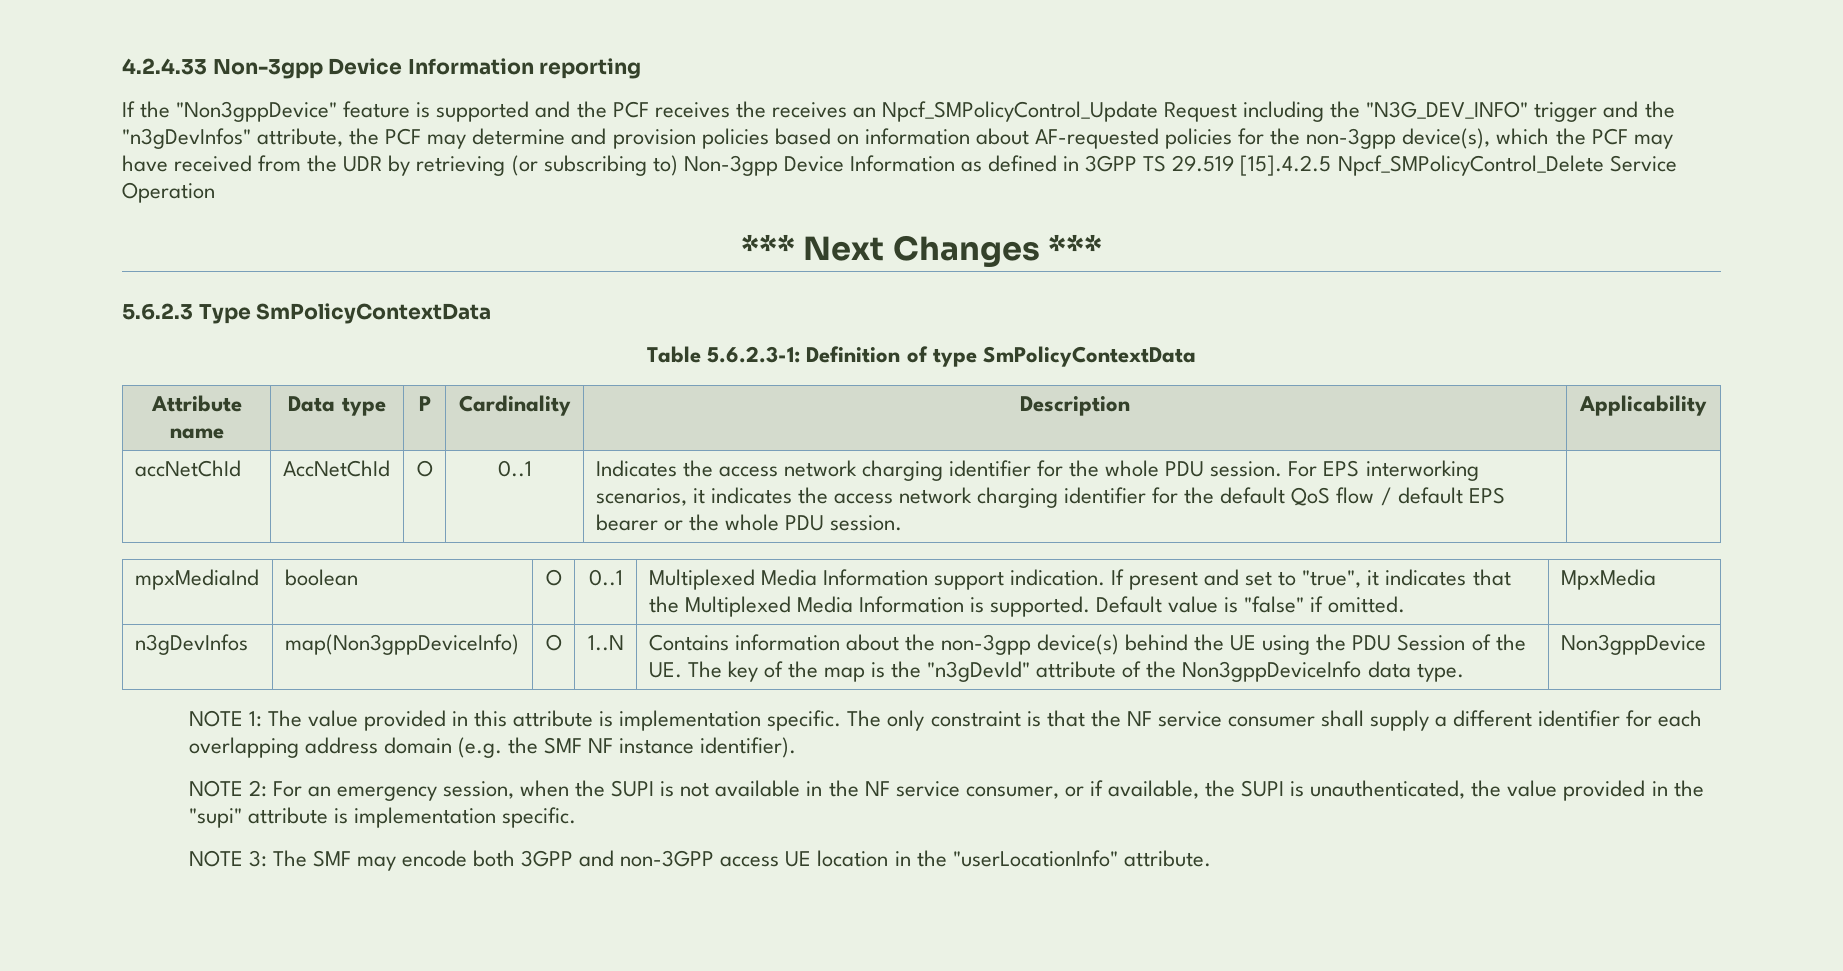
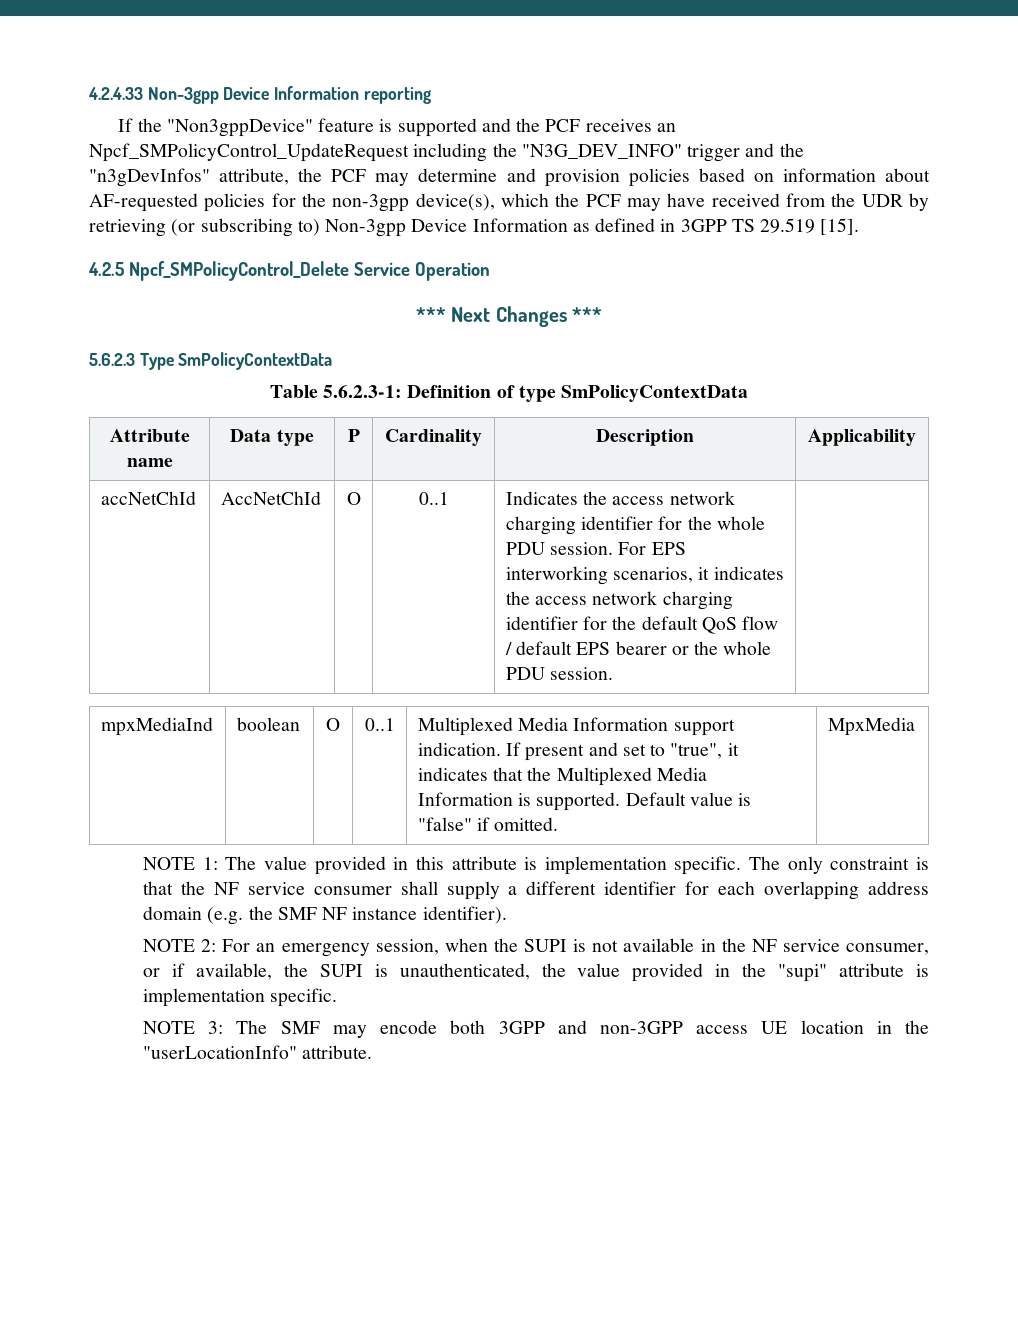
- If the "Non3gppDevice" feature is supported and the PCF receives the receives an Npcf_SMPolicyControl_Update Request including the "N3G_DEV_INFO" trigger and the "n3gDevInfos" attribute, the PCF may determine and provision policies based on information about AF-requested policies for the non-3gpp device(s), which the PCF may have received from the UDR by retrieving (or subscribing to) Non-3gpp Device Information as defined in 3GPP TS 29.519 [15].4.2.5 Npcf_SMPolicyControl_Delete Service Operation
+ If the "Non3gppDevice" feature is supported and the PCF receives an Npcf_SMPolicyControl_UpdateRequest including the "N3G_DEV_INFO" trigger and the "n3gDevInfos" attribute, the PCF may determine and provision policies based on information about AF-requested policies for the non-3gpp device(s), which the PCF may have received from the UDR by retrieving (or subscribing to) Non-3gpp Device Information as defined in 3GPP TS 29.519 [15].
+ 4.2.5 Npcf_SMPolicyControl_Delete Service Operation
- n3gDevInfos | map(Non3gppDeviceInfo) | O | 1..N | Contains information about the non-3gpp device(s) behind the UE using the PDU Session of the UE. The key of the map is the "n3gDevId" attribute of the Non3gppDeviceInfo data type. | Non3gppDevice

